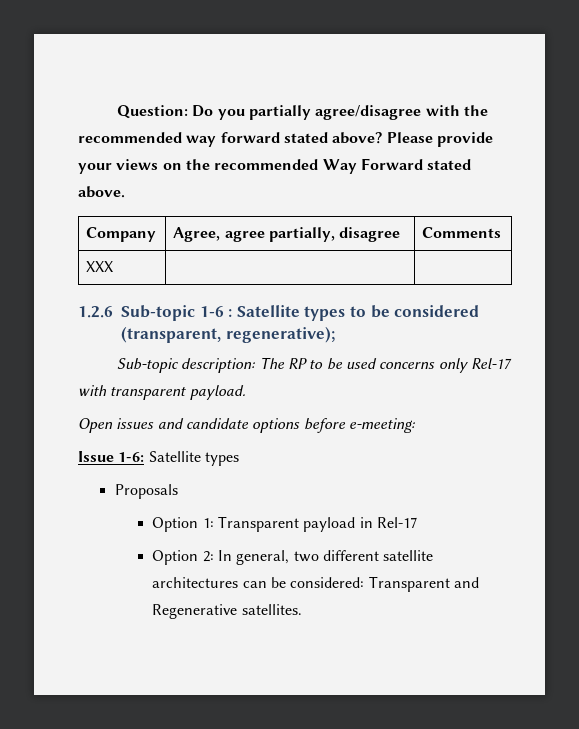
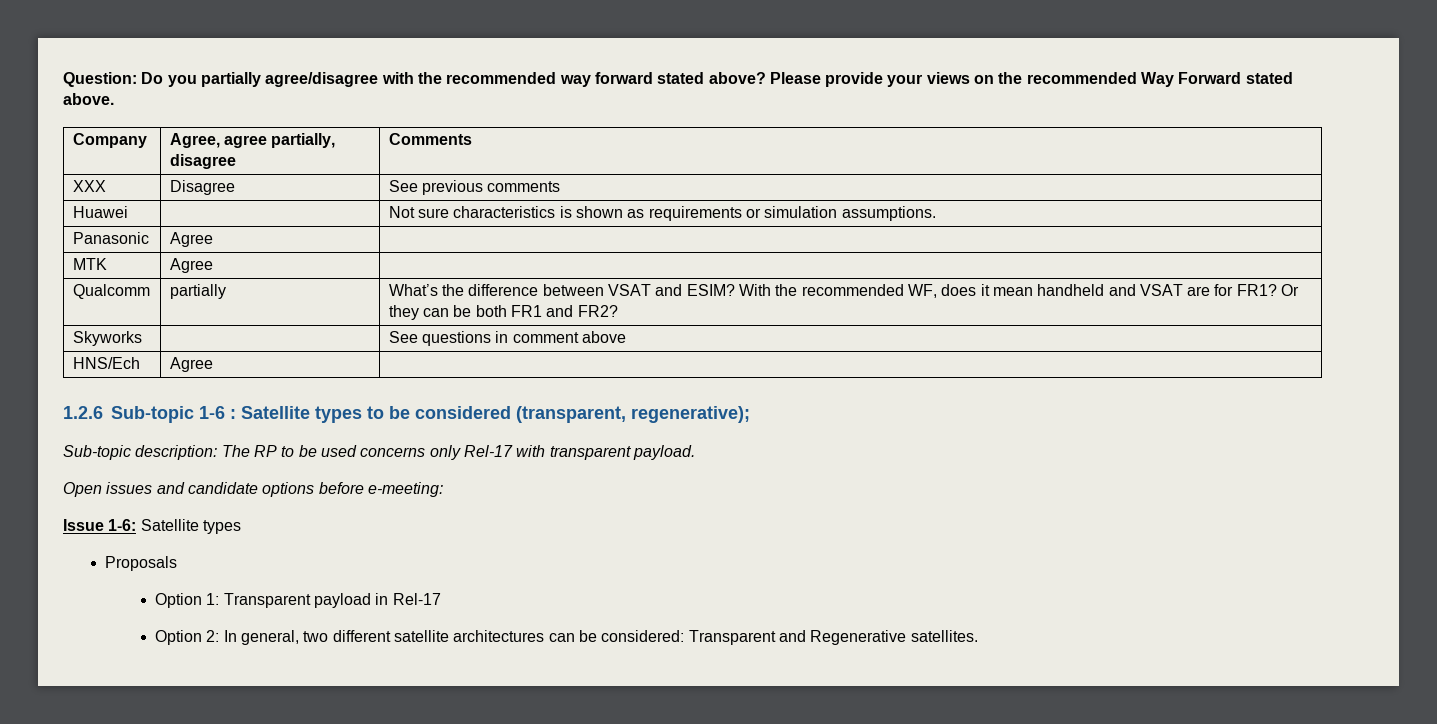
- XXX | |
+ XXX | Disagree | See previous comments
+ Huawei | | Not sure characteristics is shown as requirements or simulation assumptions.
+ Panasonic | Agree |
+ MTK | Agree |
+ Qualcomm | partially | What’s the difference between VSAT and ESIM? With the recommended WF, does it mean handheld and VSAT are for FR1? Or they can be both FR1 and FR2?
+ Skyworks | | See questions in comment above
+ HNS/Ech | Agree |

